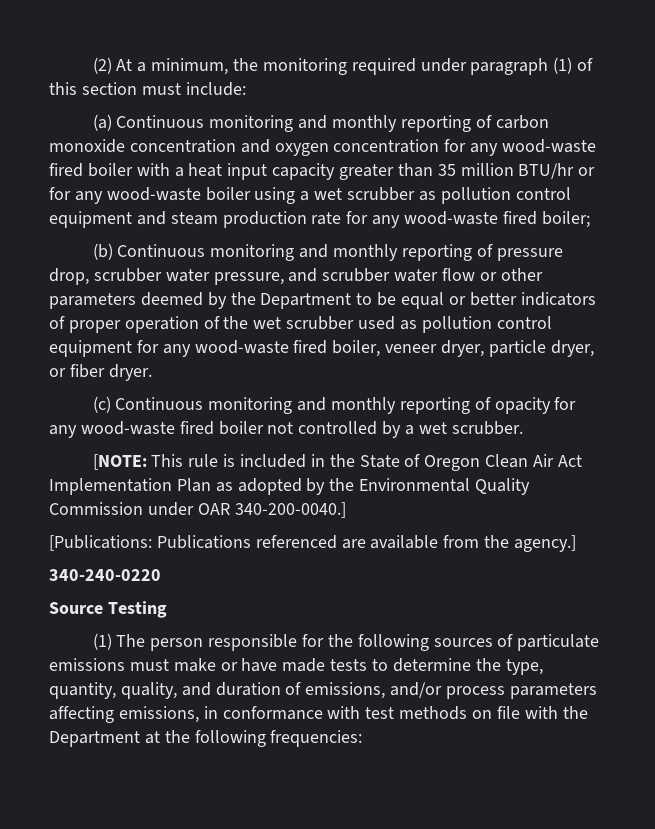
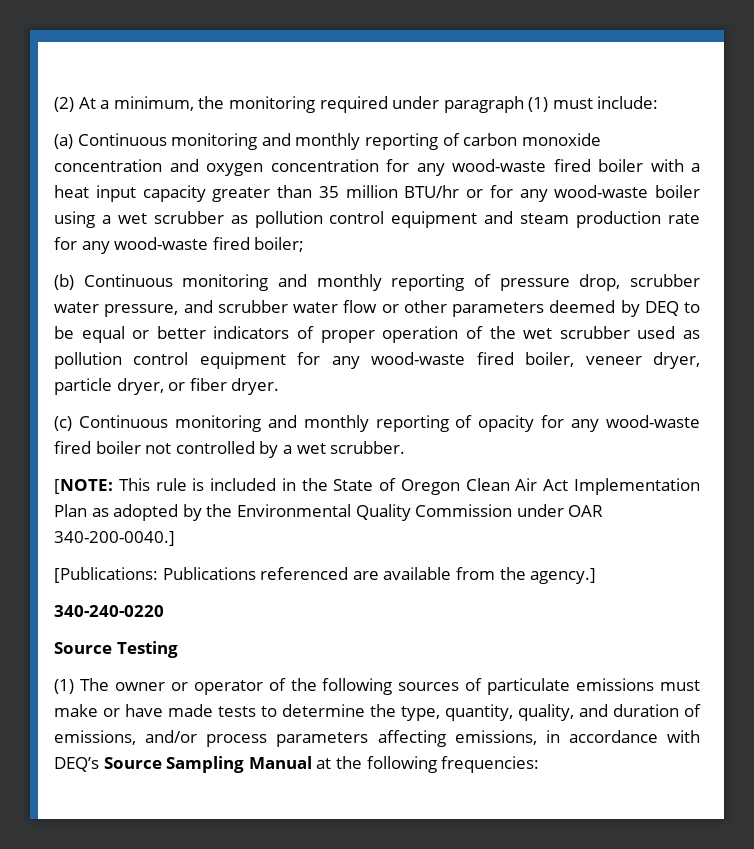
- (2) At a minimum, the monitoring required under paragraph (1) of this section must include:
+ (2) At a minimum, the monitoring required under paragraph (1) must include:
- (b) Continuous monitoring and monthly reporting of pressure drop, scrubber water pressure, and scrubber water flow or other parameters deemed by the Department to be equal or better indicators of proper operation of the wet scrubber used as pollution control equipment for any wood-waste fired boiler, veneer dryer, particle dryer, or fiber dryer.
+ (b) Continuous monitoring and monthly reporting of pressure drop, scrubber water pressure, and scrubber water flow or other parameters deemed by DEQ to be equal or better indicators of proper operation of the wet scrubber used as pollution control equipment for any wood-waste fired boiler, veneer dryer, particle dryer, or fiber dryer.
- (1) The person responsible for the following sources of particulate emissions must make or have made tests to determine the type, quantity, quality, and duration of emissions, and/or process parameters affecting emissions, in conformance with test methods on file with the Department at the following frequencies:
+ (1) The owner or operator of the following sources of particulate emissions must make or have made tests to determine the type, quantity, quality, and duration of emissions, and/or process parameters affecting emissions, in accordance with DEQ’s Source Sampling Manual at the following frequencies:

